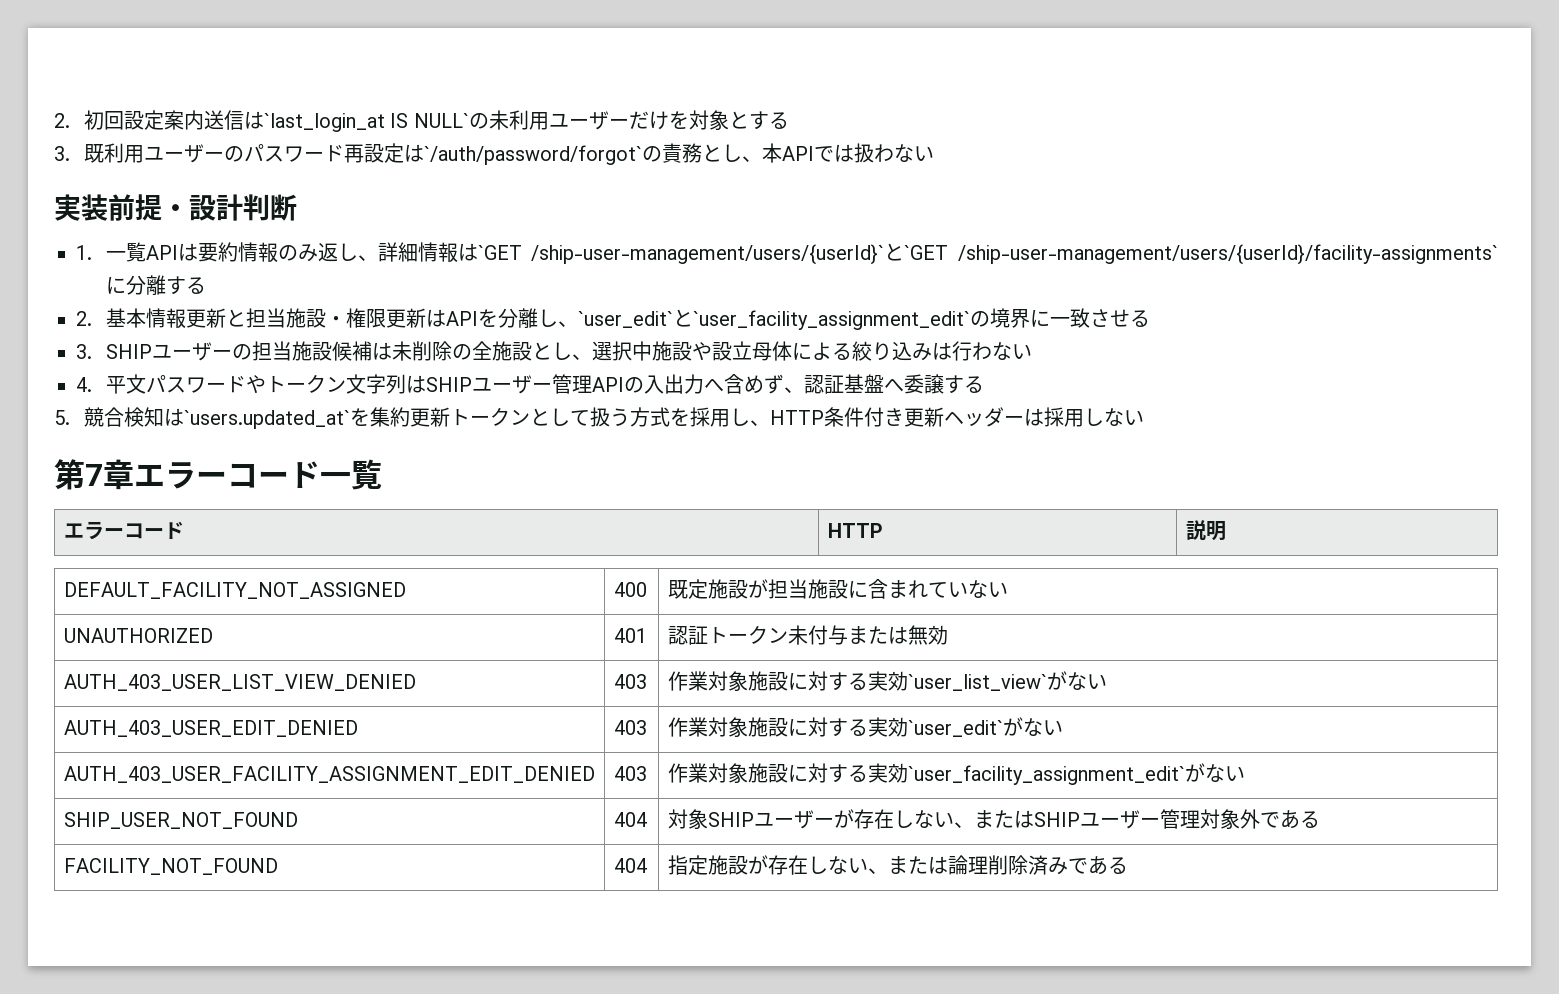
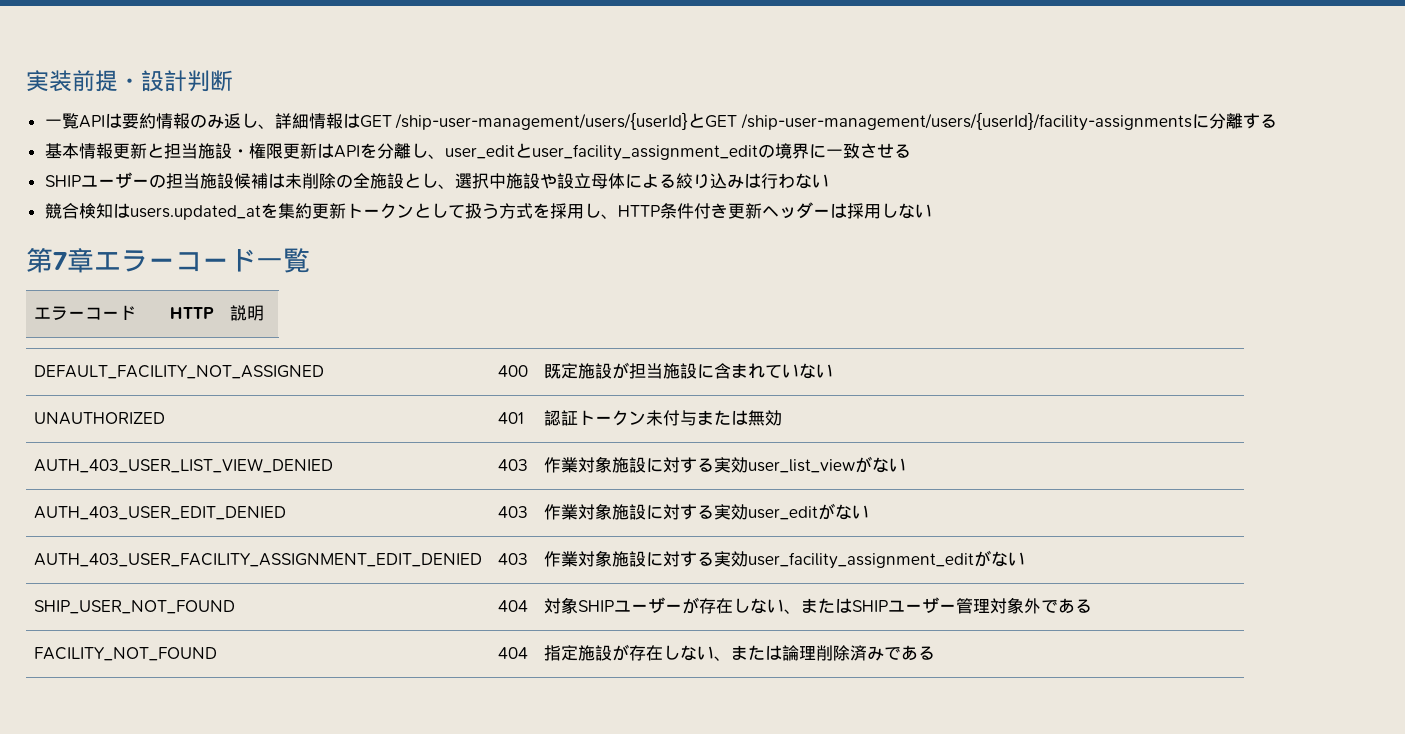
- 2.初回設定案内送信は`last_login_at IS NULL`の未利用ユーザーだけを対象とする
- 3.既利用ユーザーのパスワード再設定は`/auth/password/forgot`の責務とし、本APIでは扱わない
- 1.一覧APIは要約情報のみ返し、詳細情報は`GET /ship-user-management/users/{userId}`と`GET /ship-user-management/users/{userId}/facility-assignments`に分離する
+ 一覧APIは要約情報のみ返し、詳細情報はGET /ship-user-management/users/{userId}とGET /ship-user-management/users/{userId}/facility-assignmentsに分離する
- 2.基本情報更新と担当施設・権限更新はAPIを分離し、`user_edit`と`user_facility_assignment_edit`の境界に一致させる
+ 基本情報更新と担当施設・権限更新はAPIを分離し、user_editとuser_facility_assignment_editの境界に一致させる
- 3. SHIPユーザーの担当施設候補は未削除の全施設とし、選択中施設や設立母体による絞り込みは行わない
+ SHIPユーザーの担当施設候補は未削除の全施設とし、選択中施設や設立母体による絞り込みは行わない
- 4.平文パスワードやトークン文字列はSHIPユーザー管理APIの入出力へ含めず、認証基盤へ委譲する
- 5.競合検知は`users.updated_at`を集約更新トークンとして扱う方式を採用し、HTTP条件付き更新ヘッダーは採用しない
+ 競合検知はusers.updated_atを集約更新トークンとして扱う方式を採用し、HTTP条件付き更新ヘッダーは採用しない
- AUTH_403_USER_LIST_VIEW_DENIED | 403 | 作業対象施設に対する実効`user_list_view`がない
+ AUTH_403_USER_LIST_VIEW_DENIED | 403 | 作業対象施設に対する実効user_list_viewがない
- AUTH_403_USER_EDIT_DENIED | 403 | 作業対象施設に対する実効`user_edit`がない
+ AUTH_403_USER_EDIT_DENIED | 403 | 作業対象施設に対する実効user_editがない
- AUTH_403_USER_FACILITY_ASSIGNMENT_EDIT_DENIED | 403 | 作業対象施設に対する実効`user_facility_assignment_edit`がない
+ AUTH_403_USER_FACILITY_ASSIGNMENT_EDIT_DENIED | 403 | 作業対象施設に対する実効user_facility_assignment_editがない

